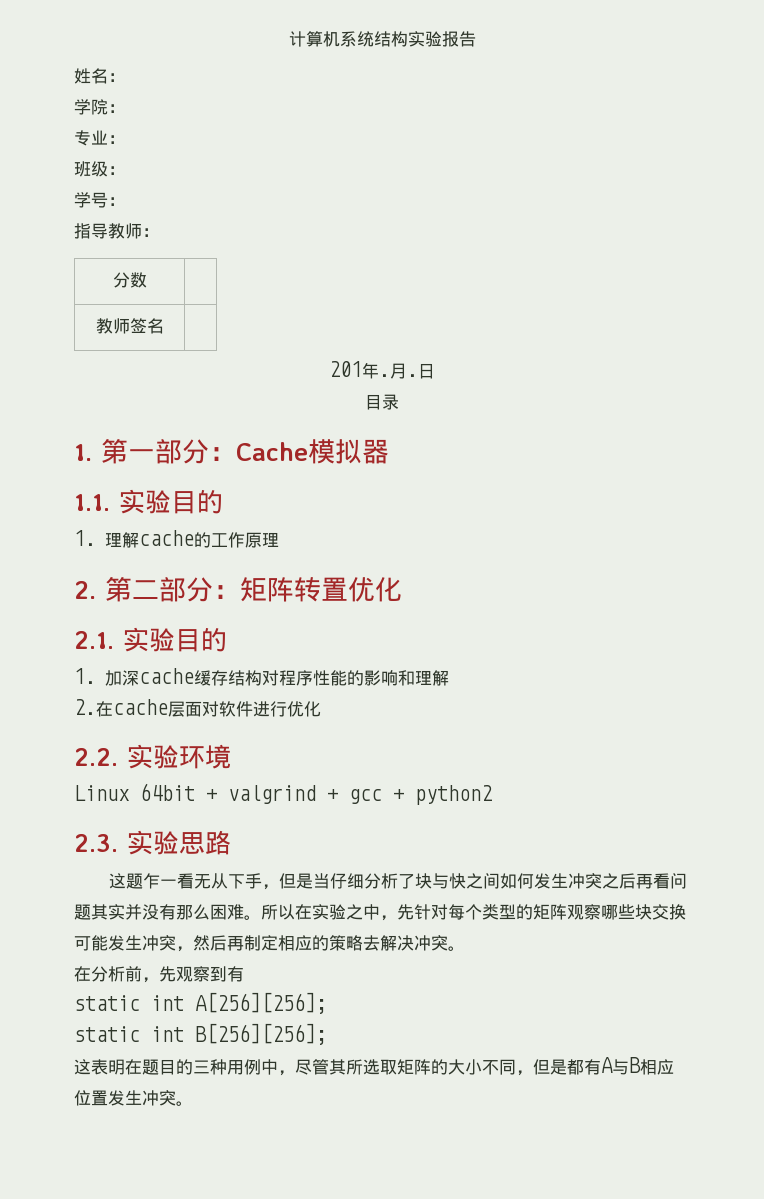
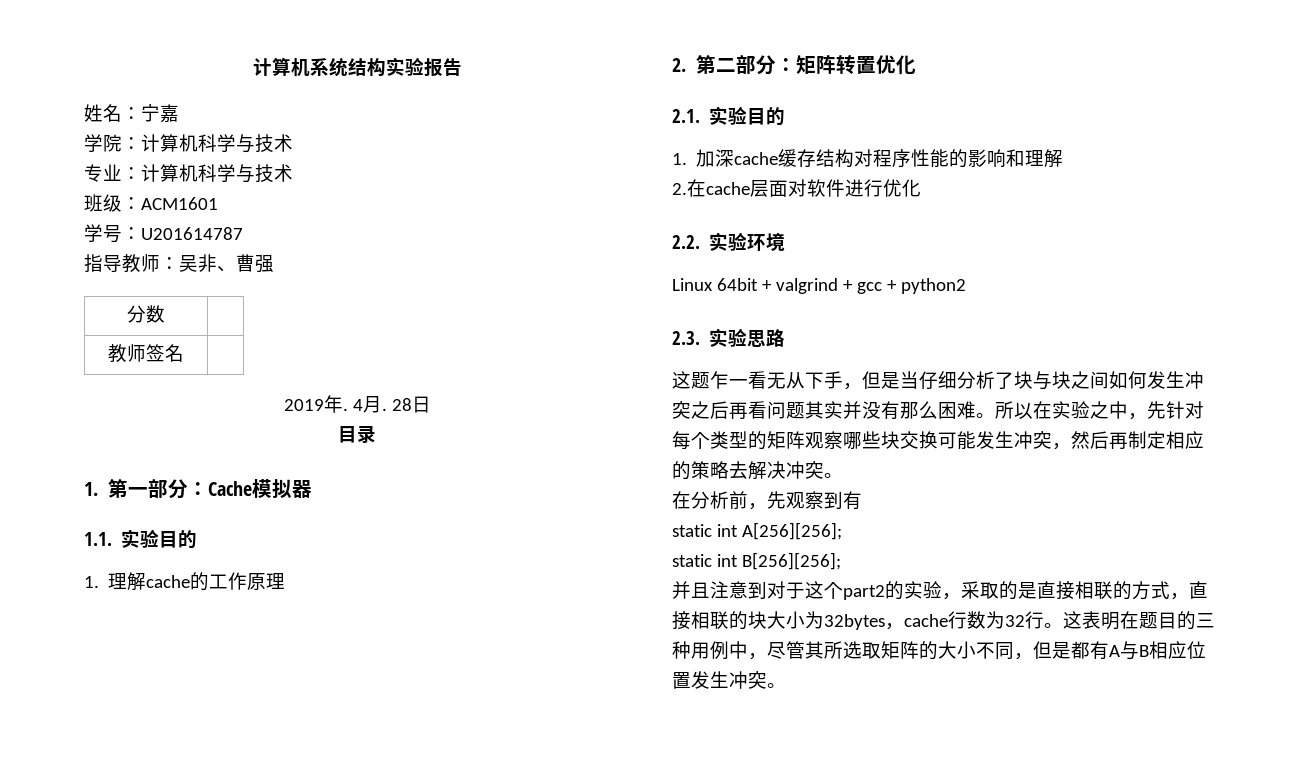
- 姓名：
+ 姓名：宁嘉
- 学院：
- 专业：
+ 学院：计算机科学与技术
+ 专业：计算机科学与技术
- 班级：
+ 班级：ACM1601
- 学号：
+ 学号：U201614787
- 指导教师：
+ 指导教师：吴非、曹强
- 201年.月.日
+ 2019年. 4月. 28日
- 这题乍一看无从下手，但是当仔细分析了块与快之间如何发生冲突之后再看问题其实并没有那么困难。
+ 这题乍一看无从下手，但是当仔细分析了块与块之间如何发生冲突之后再看问题其实并没有那么困难。
+ 并且注意到对于这个part2的实验，采取的是直接相联的方式，直接相联的块大小为32bytes，cache行数为32行。

